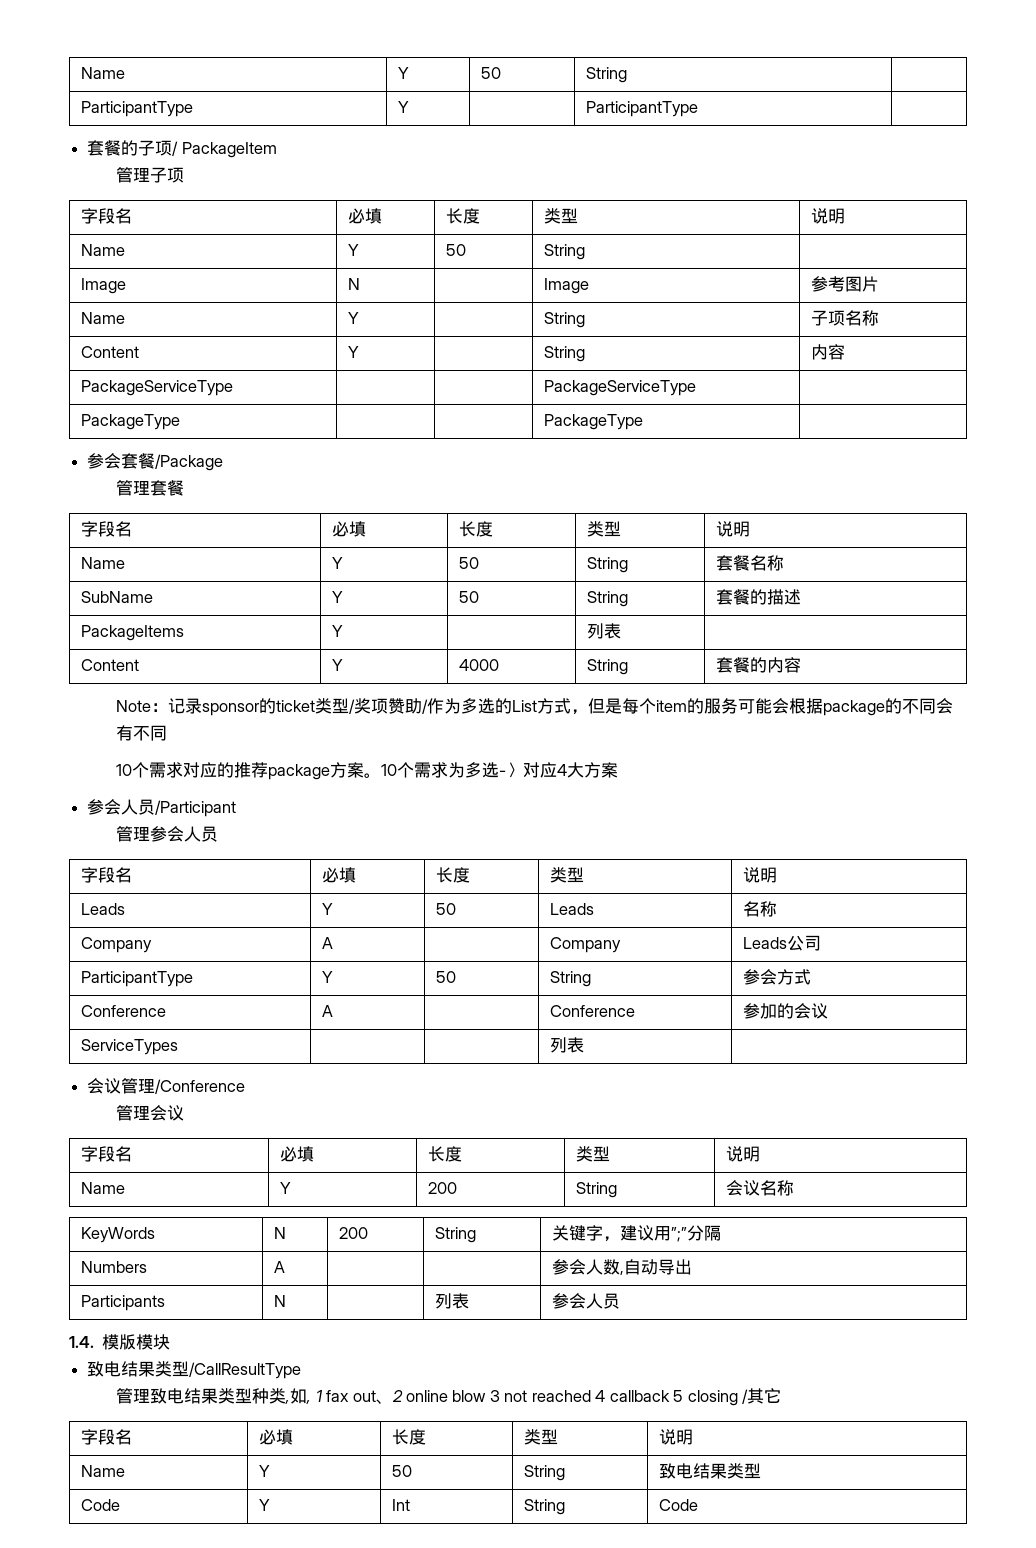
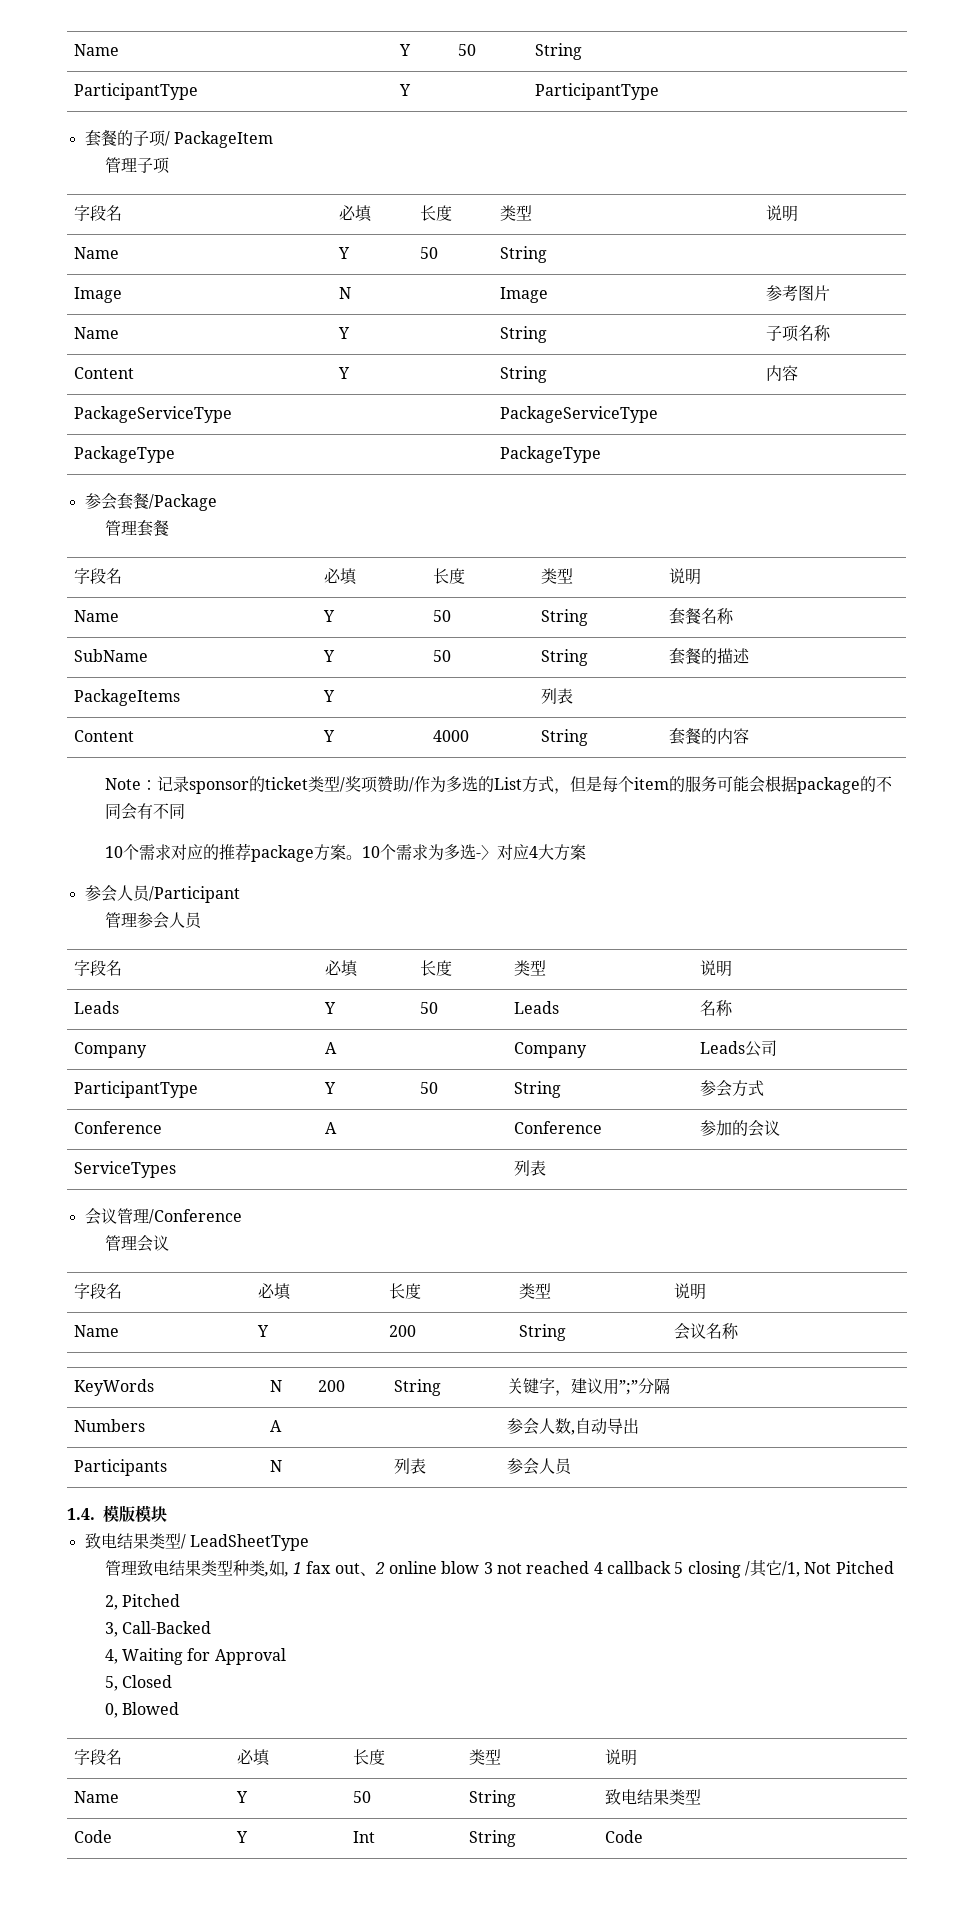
- 致电结果类型/CallResultType
+ 致电结果类型/ LeadSheetType
- 管理致电结果类型种类,如, 1 fax out、2 online blow 3 not reached 4 callback 5 closing /其它
+ 管理致电结果类型种类,如, 1 fax out、2 online blow 3 not reached 4 callback 5 closing /其它/1, Not Pitched
+ 2, Pitched
+ 3, Call-Backed
+ 4, Waiting for Approval
+ 5, Closed
+ 0, Blowed

